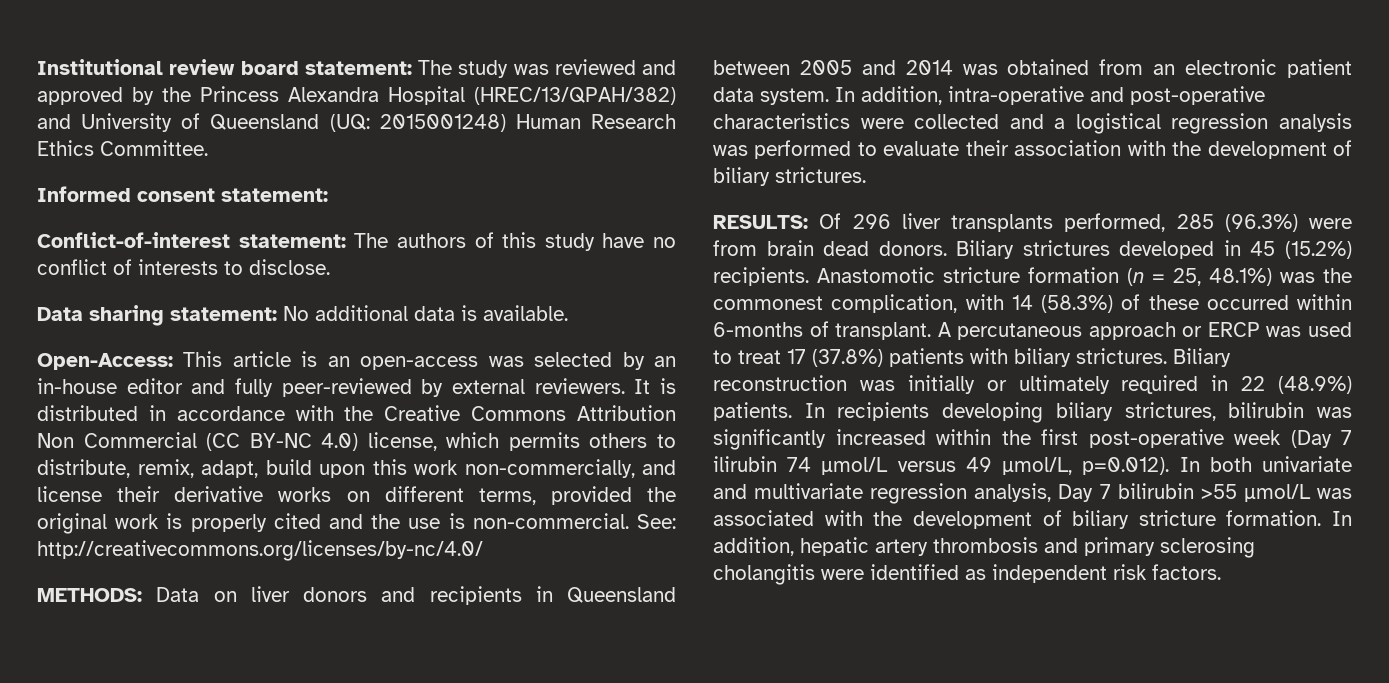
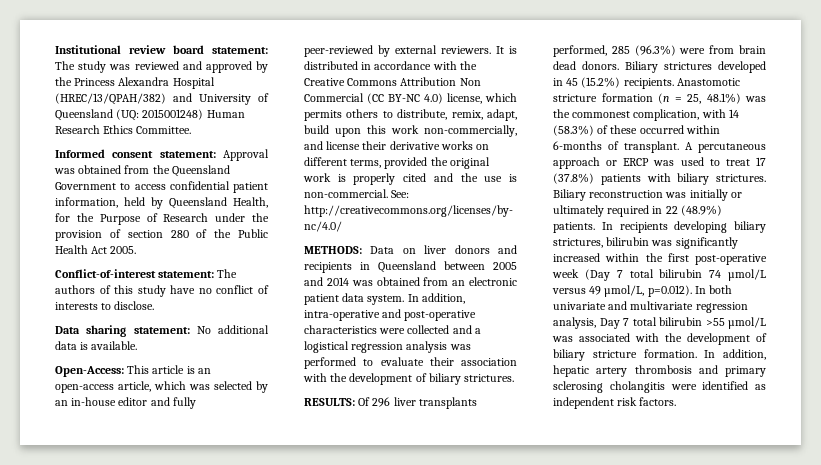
- Informed consent statement:
+ Informed consent statement: Approval was obtained from the Queensland Government to access confidential patient information, held by Queensland Health, for the Purpose of Research under the provision of section 280 of the Public Health Act 2005.
- Open-Access: This article is an open-access was selected by an in-house editor and fully peer-reviewed by external reviewers.
+ Open-Access: This article is an open-access article, which was selected by an in-house editor and fully peer-reviewed by external reviewers.
- In recipients developing biliary strictures, bilirubin was significantly increased within the first post-operative week (Day 7 ilirubin 74 µmol/L versus 49 µmol/L, p=0.012). In both univariate and multivariate regression analysis, Day 7 bilirubin >55 µmol/L was associated with the development of biliary stricture formation.
+ In recipients developing biliary strictures, bilirubin was significantly increased within the first post-operative week (Day 7 total bilirubin 74 µmol/L versus 49 µmol/L, p=0.012). In both univariate and multivariate regression analysis, Day 7 total bilirubin >55 µmol/L was associated with the development of biliary stricture formation.

